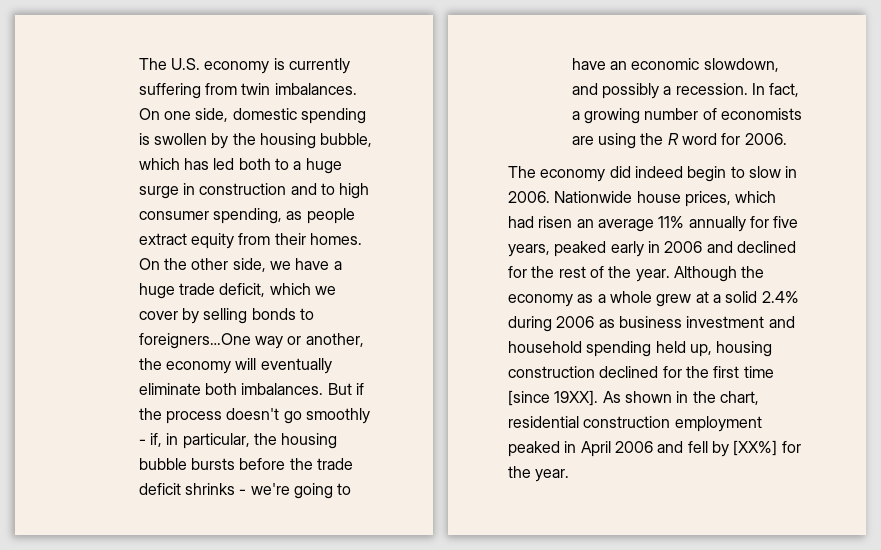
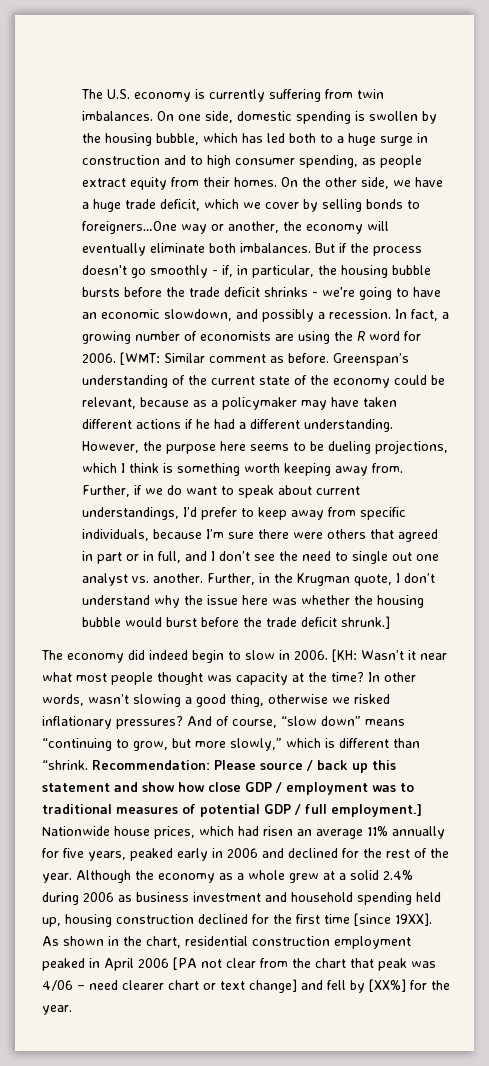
+ [WMT: Similar comment as before. Greenspan’s understanding of the current state of the economy could be relevant, because as a policymaker may have taken different actions if he had a different understanding. However, the purpose here seems to be dueling projections, which I think is something worth keeping away from. Further, if we do want to speak about current understandings, I’d prefer to keep away from specific individuals, because I’m sure there were others that agreed in part or in full, and I don’t see the need to single out one analyst vs. another. Further, in the Krugman quote, I don’t understand why the issue here was whether the housing bubble would burst before the trade deficit shrunk.]
+ [KH: Wasn’t it near what most people thought was capacity at the time? In other words, wasn’t slowing a good thing, otherwise we risked inflationary pressures? And of course, “slow down” means “continuing to grow, but more slowly,” which is different than “shrink. Recommendation: Please source / back up this statement and show how close GDP / employment was to traditional measures of potential GDP / full employment.]
- As shown in the chart, residential construction employment peaked in April 2006 and fell by [XX%] for the year.
+ As shown in the chart, residential construction employment peaked in April 2006 [PA not clear from the chart that peak was 4/06 – need clearer chart or text change] and fell by [XX%] for the year.

